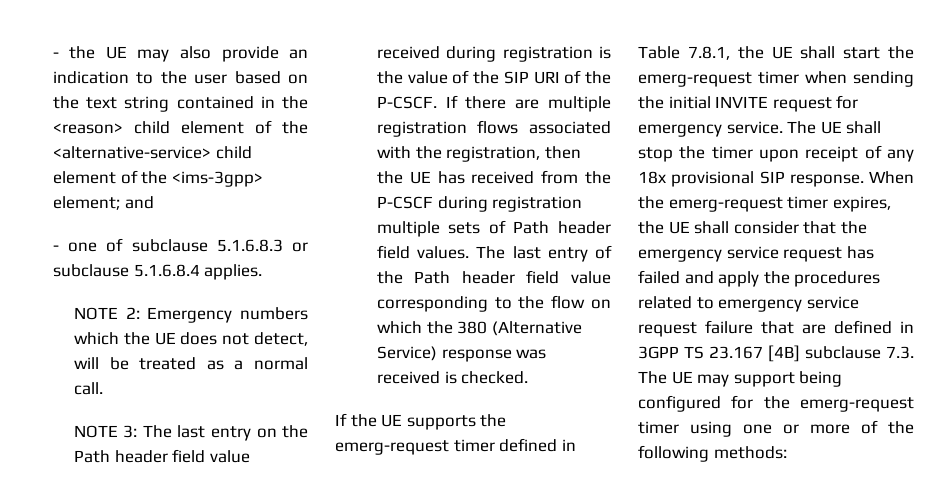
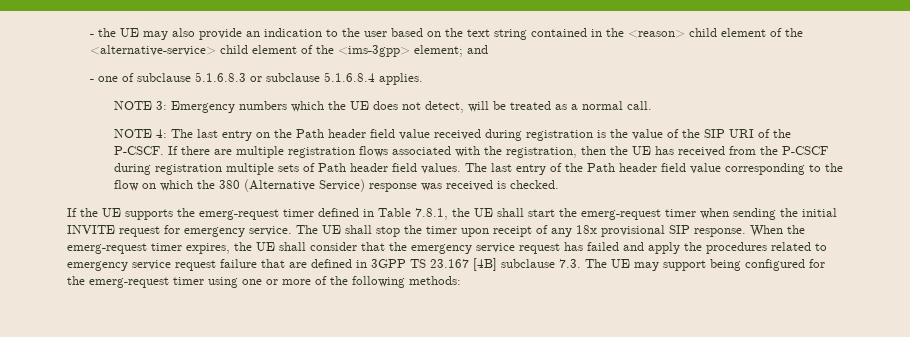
- NOTE 2: Emergency numbers which the UE does not detect, will be treated as a normal call.
+ NOTE 3: Emergency numbers which the UE does not detect, will be treated as a normal call.
- NOTE 3: The last entry on the Path header field value received during registration is the value of the SIP URI of the P-CSCF.
+ NOTE 4: The last entry on the Path header field value received during registration is the value of the SIP URI of the P-CSCF.

